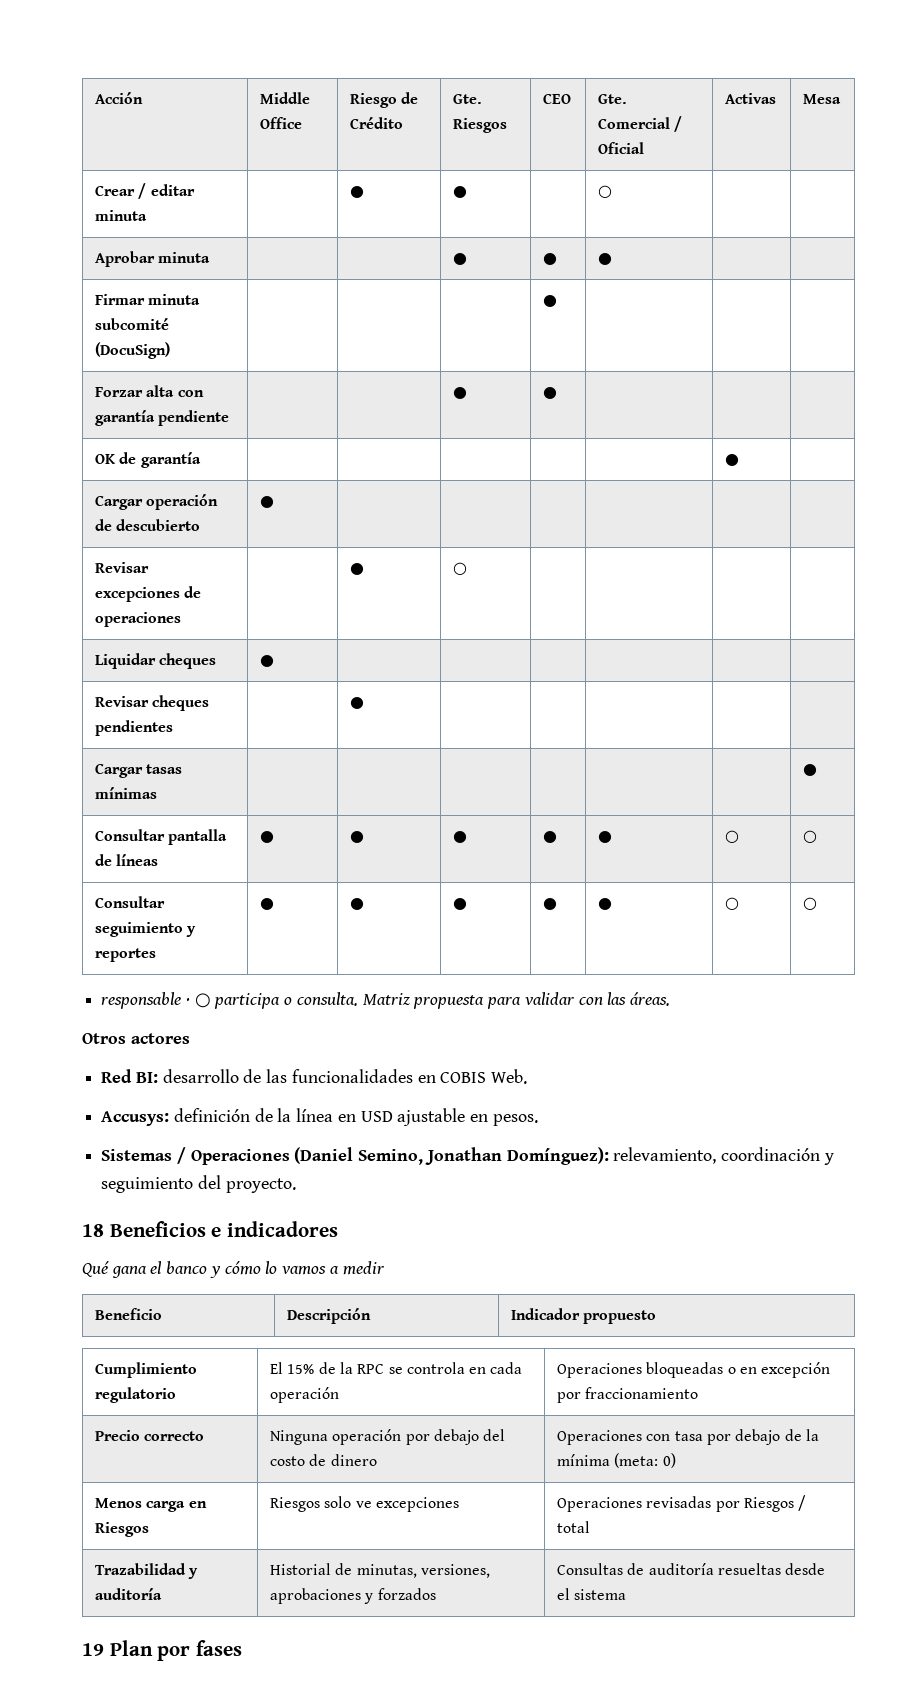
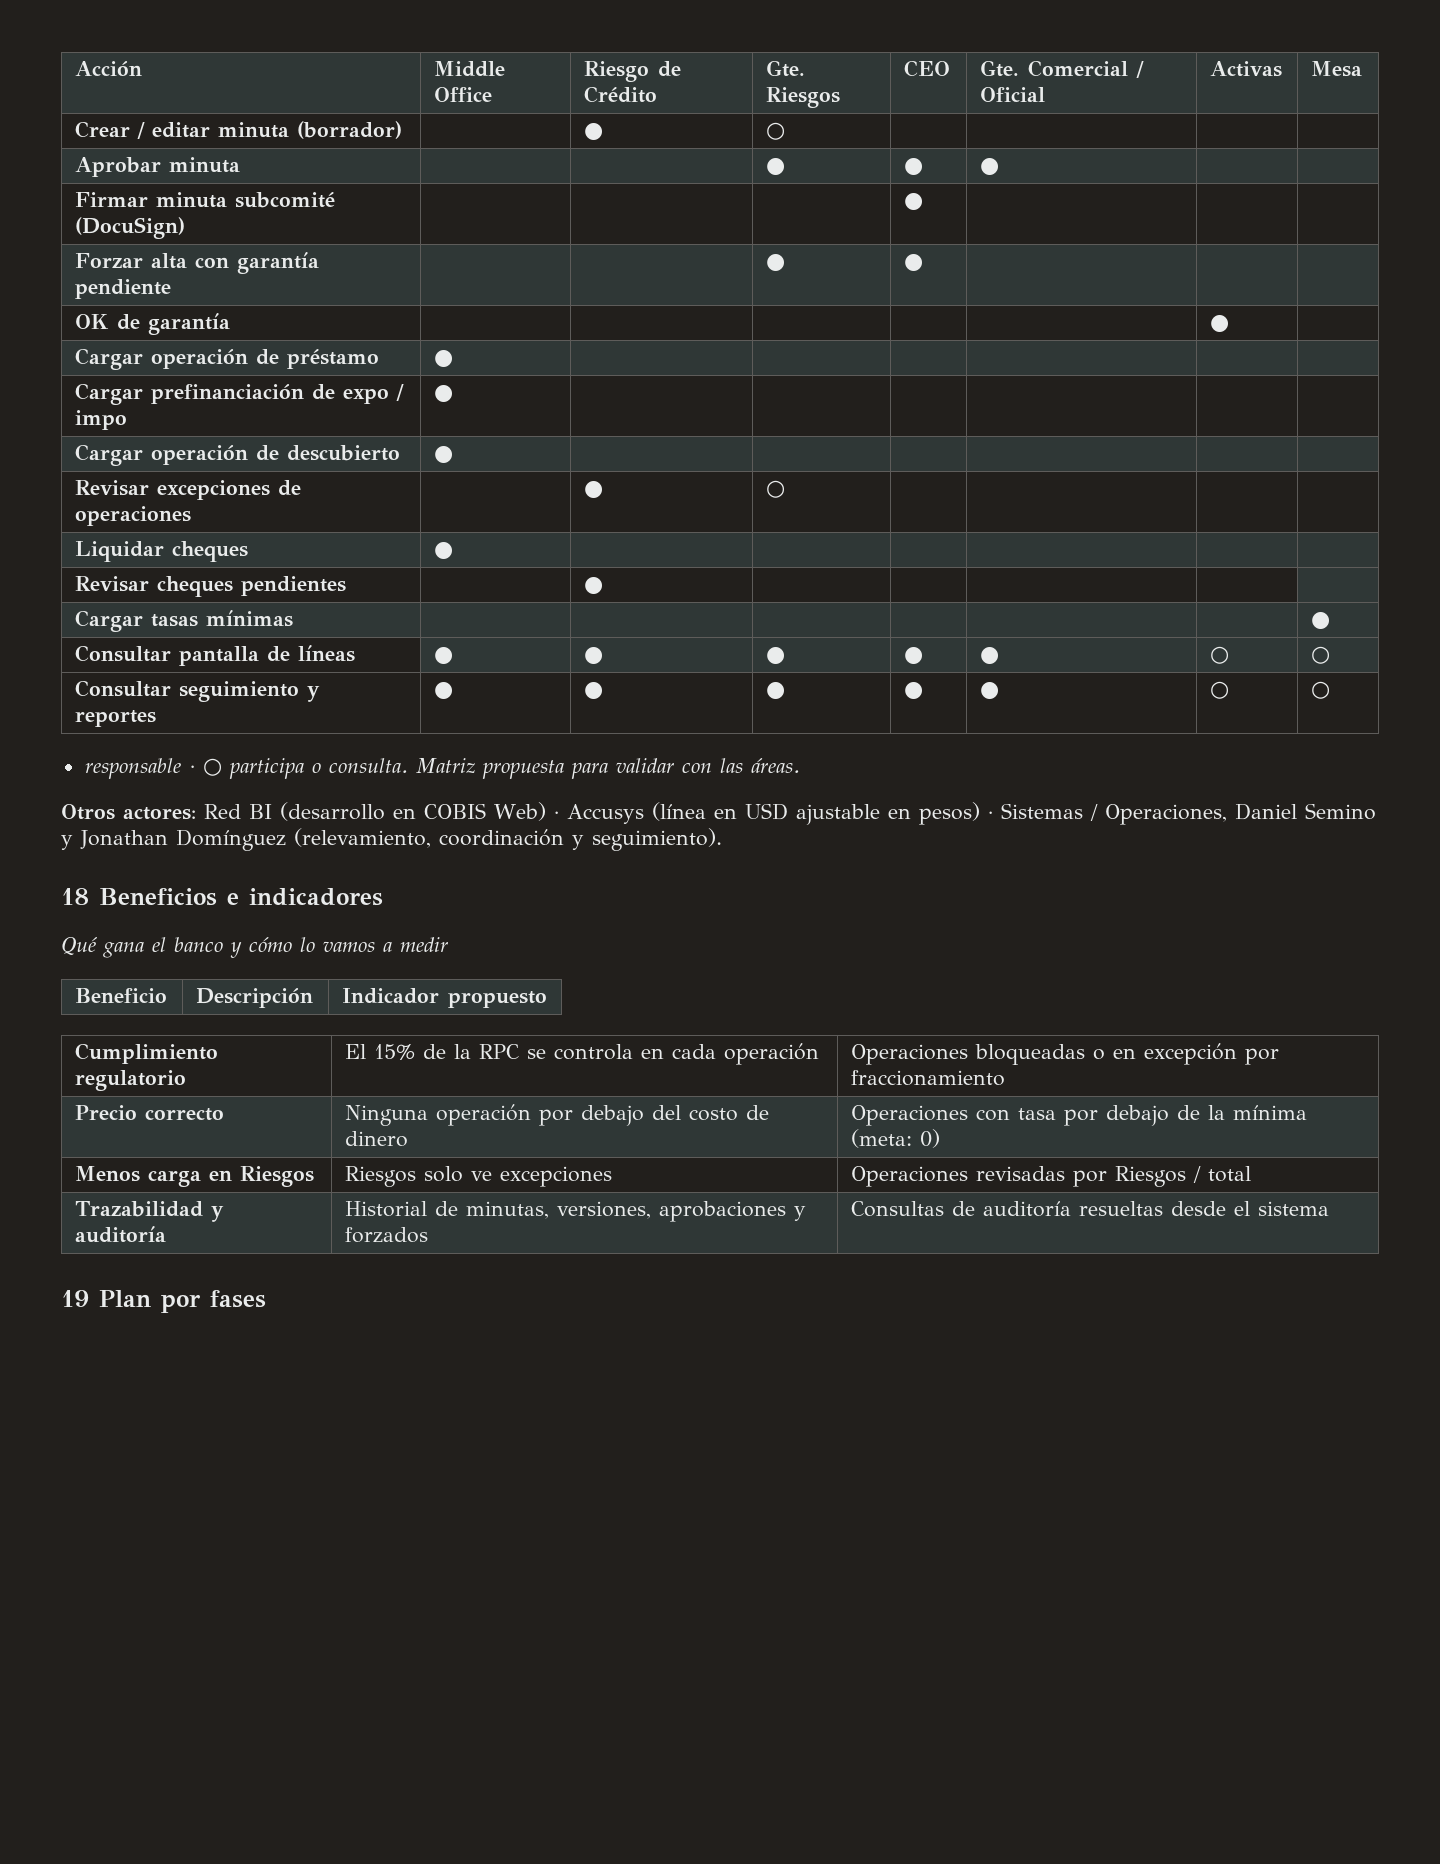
- Crear / editar minuta | | ● | ● | | ○ | |
+ Crear / editar minuta (borrador) | | ● | ○ | | | |
+ Cargar operación de préstamo | ● | | | | | |
+ Cargar prefinanciación de expo / impo | ● | | | | | |
- Otros actores
- Red BI: desarrollo de las funcionalidades en COBIS Web.
- Accusys: definición de la línea en USD ajustable en pesos.
- Sistemas / Operaciones (Daniel Semino, Jonathan Domínguez): relevamiento, coordinación y seguimiento del proyecto.
+ Otros actores: Red BI (desarrollo en COBIS Web) · Accusys (línea en USD ajustable en pesos) · Sistemas / Operaciones, Daniel Semino y Jonathan Domínguez (relevamiento, coordinación y seguimiento).

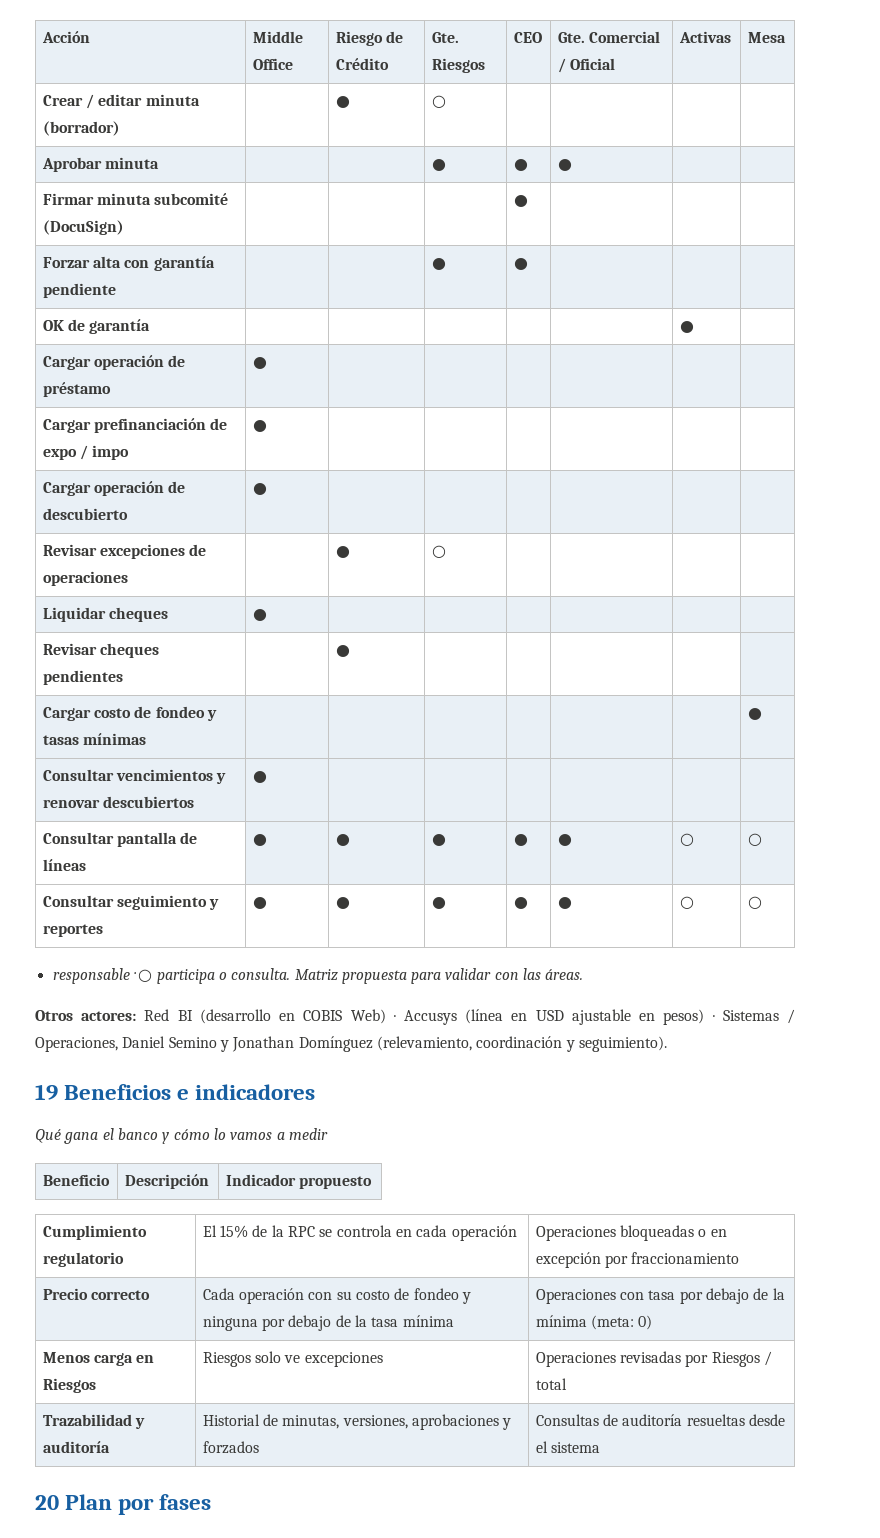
- Cargar tasas mínimas | | | | | | | ●
+ Cargar costo de fondeo y tasas mínimas | | | | | | | ●
+ Consultar vencimientos y renovar descubiertos | ● | | | | | |
- 18 Beneficios e indicadores
+ 19 Beneficios e indicadores
- Precio correcto | Ninguna operación por debajo del costo de dinero | Operaciones con tasa por debajo de la mínima (meta: 0)
+ Precio correcto | Cada operación con su costo de fondeo y ninguna por debajo de la tasa mínima | Operaciones con tasa por debajo de la mínima (meta: 0)
- 19 Plan por fases
+ 20 Plan por fases

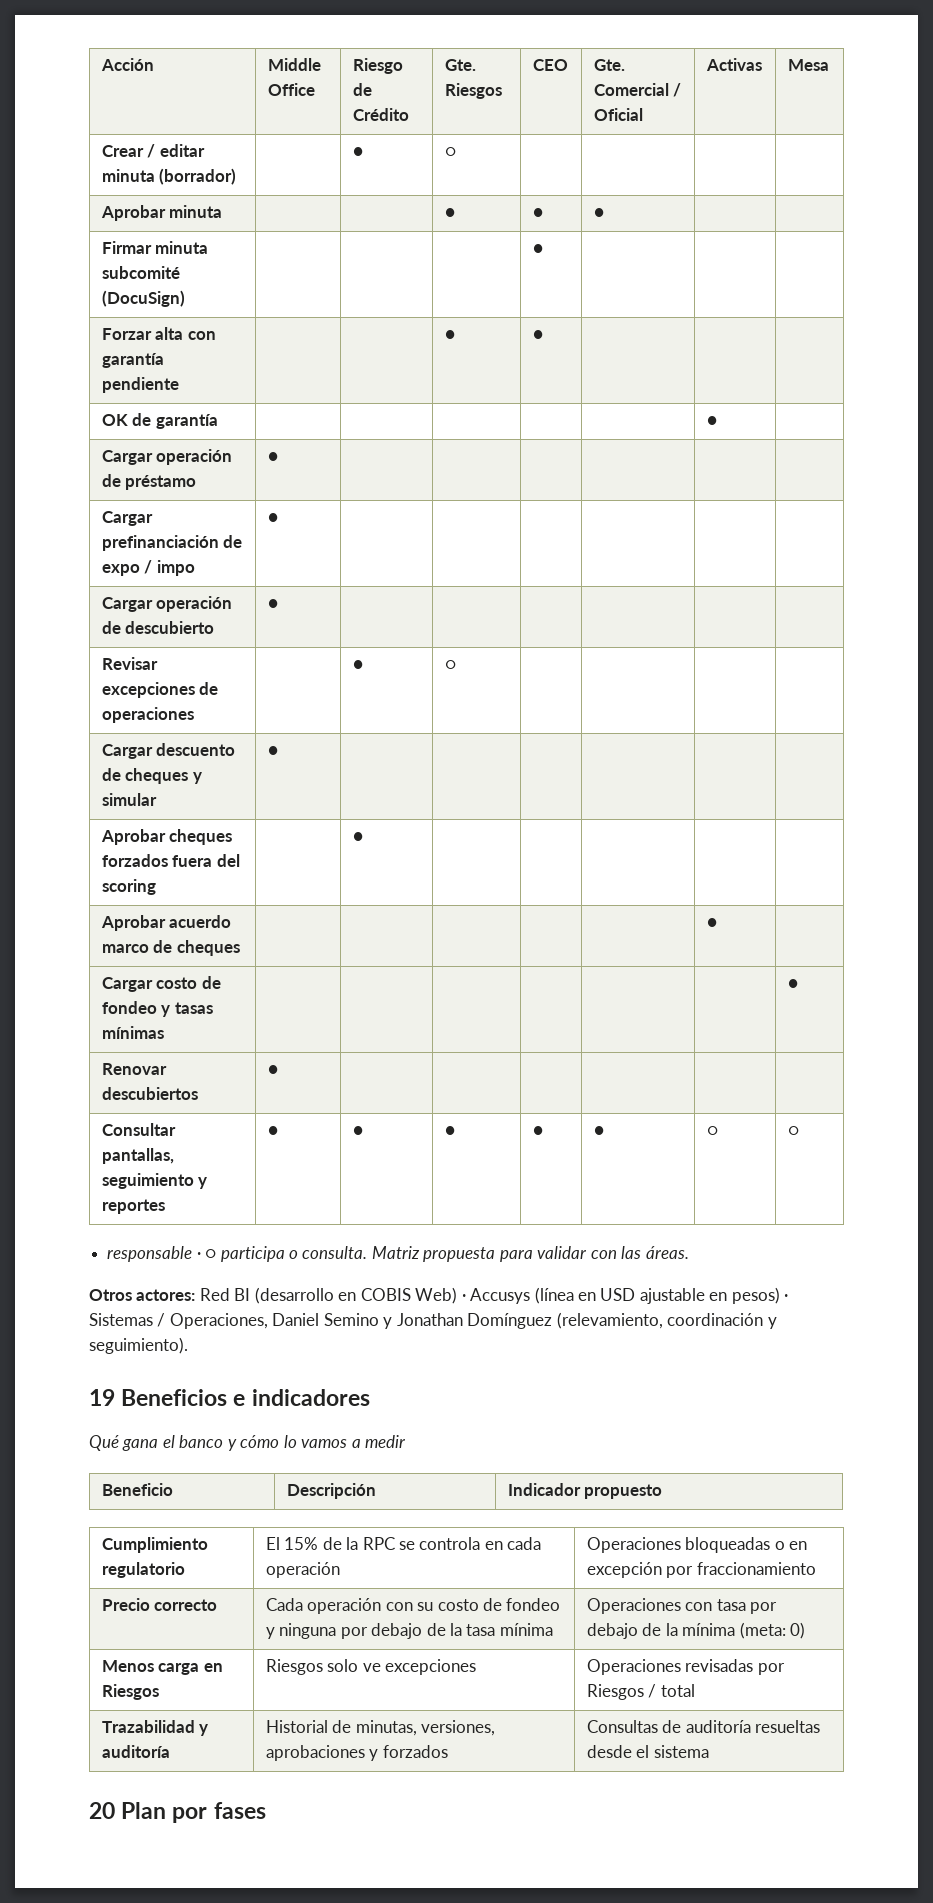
- Liquidar cheques | ● | | | | | |
- Revisar cheques pendientes | | ● | | | | |
+ Cargar descuento de cheques y simular | ● | | | | | |
+ Aprobar cheques forzados fuera del scoring | | ● | | | | |
+ Aprobar acuerdo marco de cheques | | | | | | ● |
- Consultar vencimientos y renovar descubiertos | ● | | | | | |
+ Renovar descubiertos | ● | | | | | |
- Consultar pantalla de líneas | ● | ● | ● | ● | ● | ○ | ○
- Consultar seguimiento y reportes | ● | ● | ● | ● | ● | ○ | ○
+ Consultar pantallas, seguimiento y reportes | ● | ● | ● | ● | ● | ○ | ○

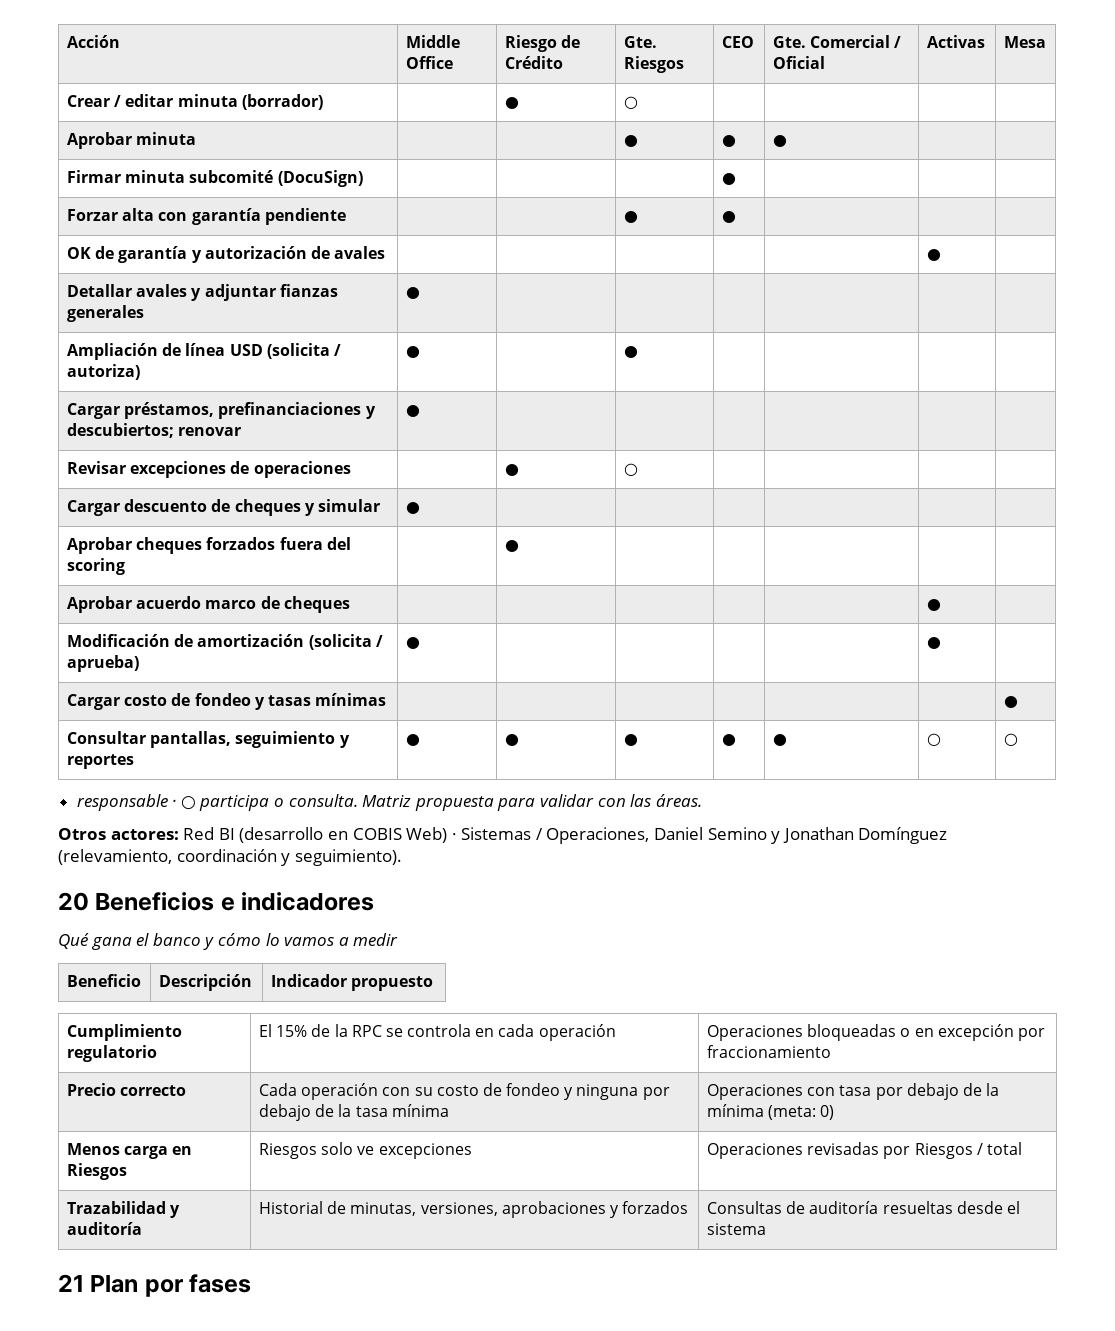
- OK de garantía | | | | | | ● |
- Cargar operación de préstamo | ● | | | | | |
- Cargar prefinanciación de expo / impo | ● | | | | | |
- Cargar operación de descubierto | ● | | | | | |
+ OK de garantía y autorización de avales | | | | | | ● |
+ Detallar avales y adjuntar fianzas generales | ● | | | | | |
+ Ampliación de línea USD (solicita / autoriza) | ● | | ● | | | |
+ Cargar préstamos, prefinanciaciones y descubiertos; renovar | ● | | | | | |
+ Modificación de amortización (solicita / aprueba) | ● | | | | | ● |
- Renovar descubiertos | ● | | | | | |
- Otros actores: Red BI (desarrollo en COBIS Web) · Accusys (línea en USD ajustable en pesos) · Sistemas / Operaciones, Daniel Semino y Jonathan Domínguez (relevamiento, coordinación y seguimiento).
+ Otros actores: Red BI (desarrollo en COBIS Web) · Sistemas / Operaciones, Daniel Semino y Jonathan Domínguez (relevamiento, coordinación y seguimiento).
- 19 Beneficios e indicadores
+ 20 Beneficios e indicadores
- 20 Plan por fases
+ 21 Plan por fases

